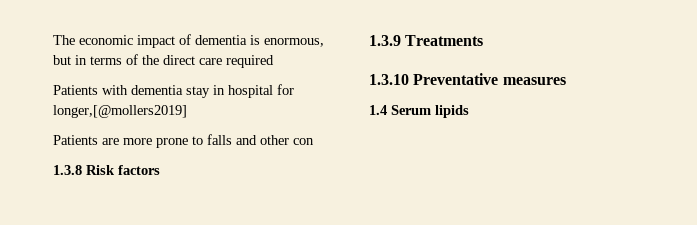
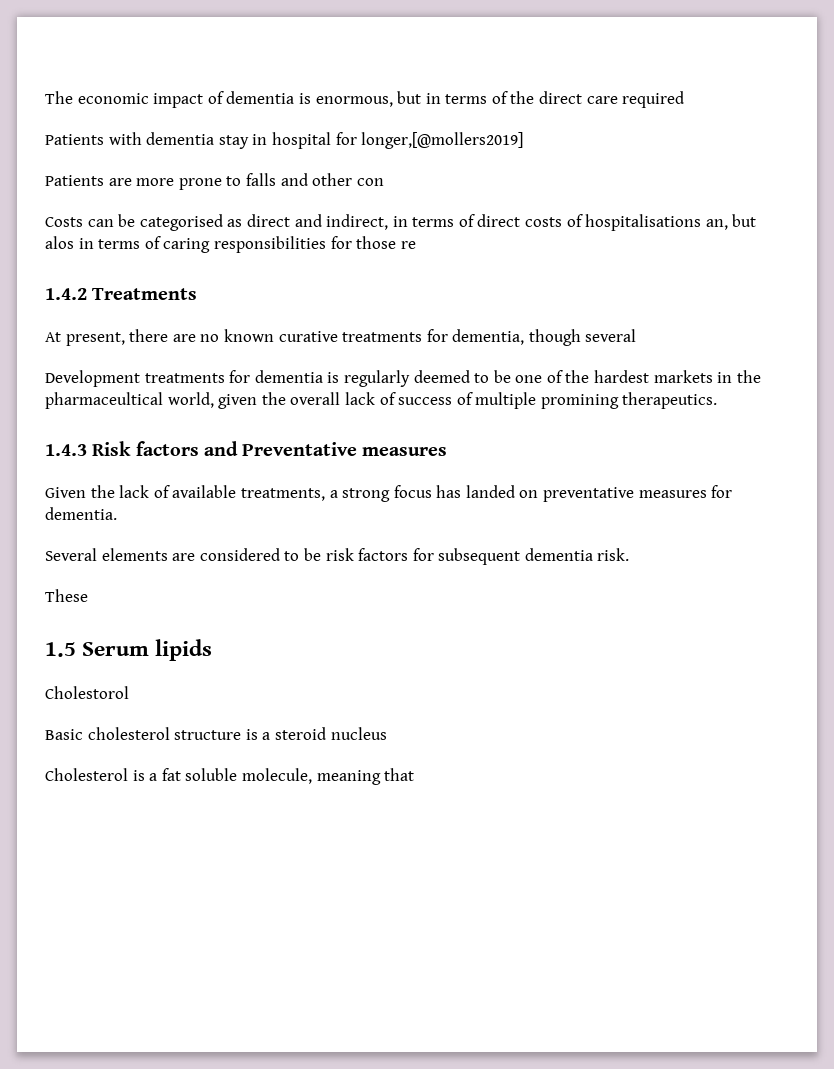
- 1.3.8 Risk factors
- 1.3.9 Treatments
- 1.3.10 Preventative measures
+ Costs can be categorised as direct and indirect, in terms of direct costs of hospitalisations an, but alos in terms of caring responsibilities for those re
+ 1.4.2 Treatments
+ At present, there are no known curative treatments for dementia, though several
+ Development treatments for dementia is regularly deemed to be one of the hardest markets in the pharmaceultical world, given the overall lack of success of multiple promining therapeutics.
+ 1.4.3 Risk factors and Preventative measures
- 1.4 Serum lipids
+ Given the lack of available treatments, a strong focus has landed on preventative measures for dementia.
+ Several elements are considered to be risk factors for subsequent dementia risk.
+ These
+ 1.5 Serum lipids
+ Cholestorol
+ Basic cholesterol structure is a steroid nucleus
+ Cholesterol is a fat soluble molecule, meaning that

